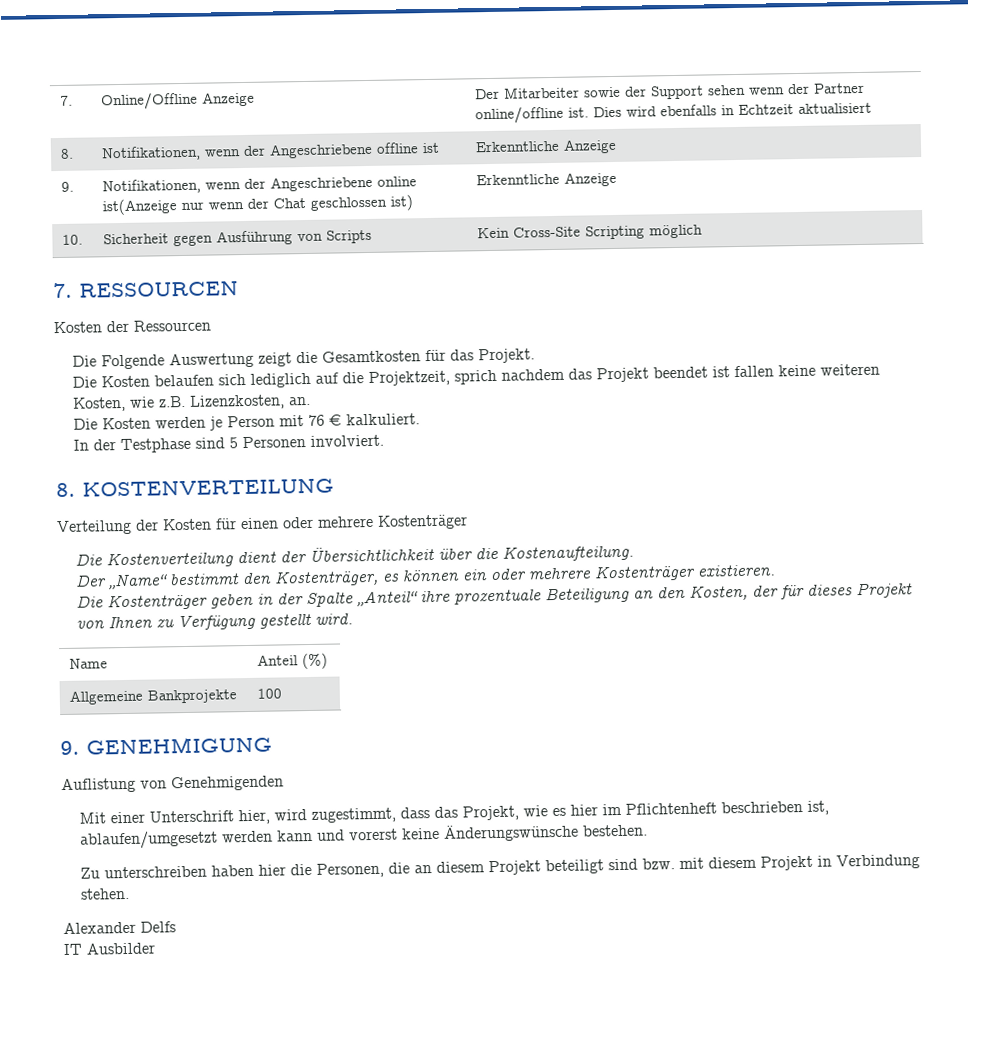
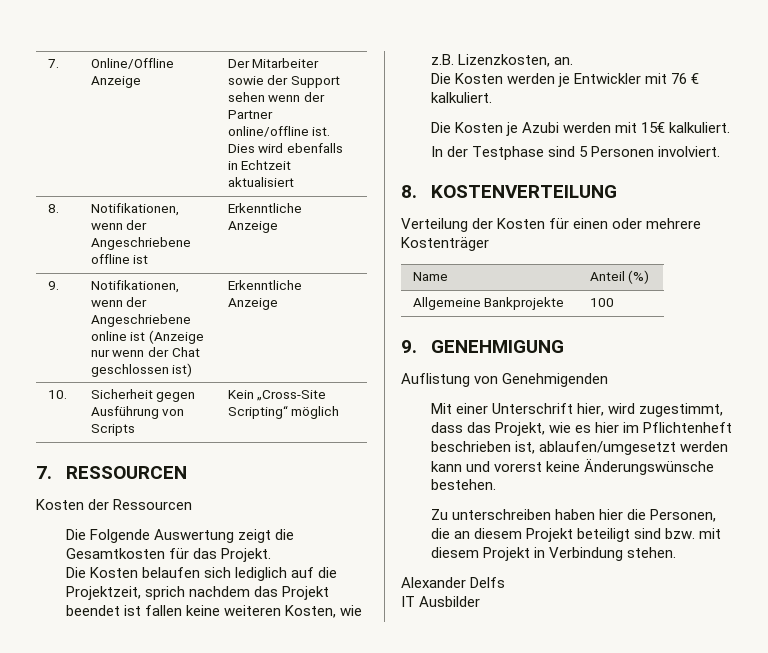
- 9. | Notifikationen, wenn der Angeschriebene online ist(Anzeige nur wenn der Chat geschlossen ist) | Erkenntliche Anzeige
+ 9. | Notifikationen, wenn der Angeschriebene online ist (Anzeige nur wenn der Chat geschlossen ist) | Erkenntliche Anzeige
- 10. | Sicherheit gegen Ausführung von Scripts | Kein Cross-Site Scripting möglich
+ 10. | Sicherheit gegen Ausführung von Scripts | Kein „Cross-Site Scripting“ möglich
- Die Kosten werden je Person mit 76 € kalkuliert.
+ Die Kosten werden je Entwickler mit 76 € kalkuliert.
+ Die Kosten je Azubi werden mit 15€ kalkuliert.
- Die Kostenverteilung dient der Übersichtlichkeit über die Kostenaufteilung.
- Der „Name“ bestimmt den Kostenträger, es können ein oder mehrere Kostenträger existieren.
- Die Kostenträger geben in der Spalte „Anteil“ ihre prozentuale Beteiligung an den Kosten, der für dieses Projekt von Ihnen zu Verfügung gestellt wird.

